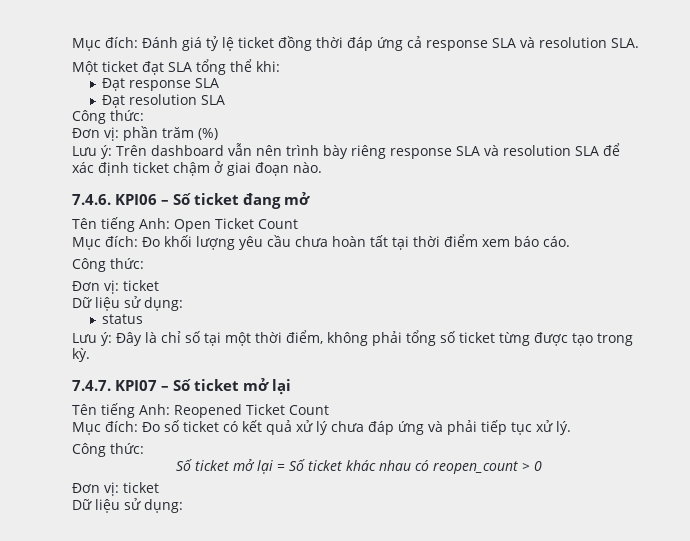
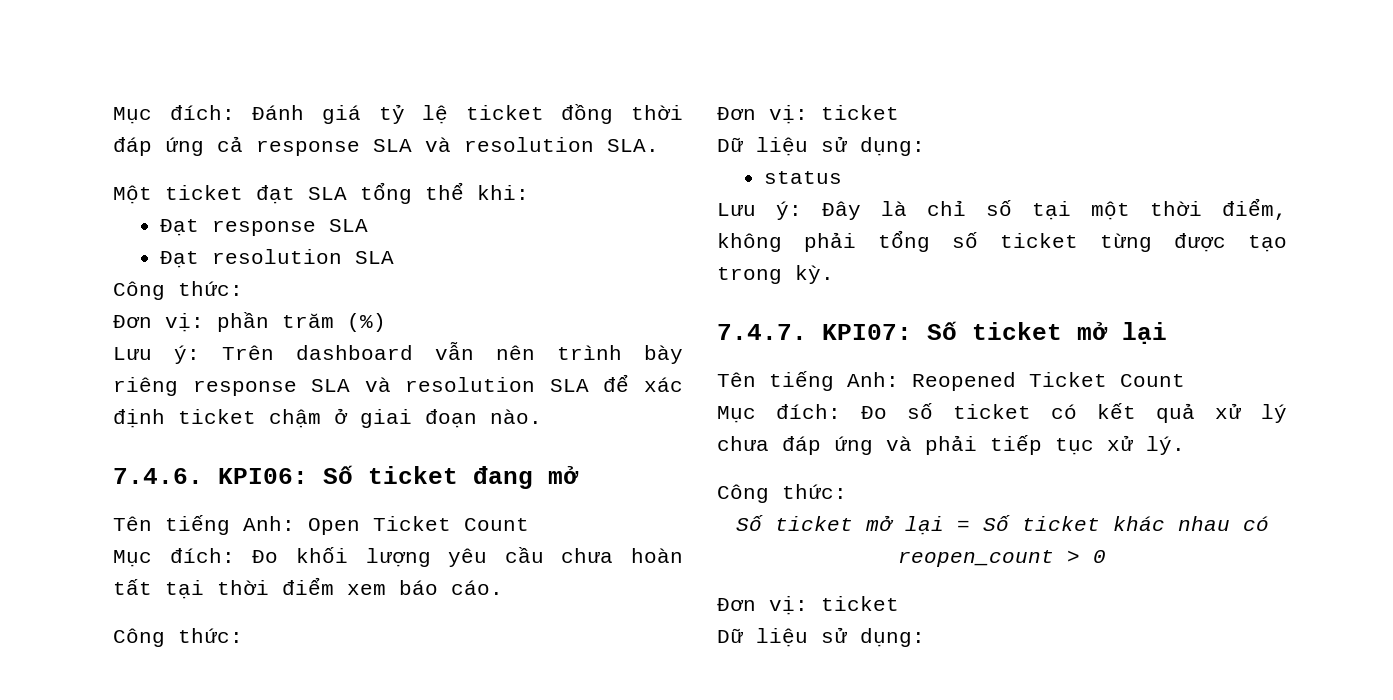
- 7.4.6. KPI06 – Số ticket đang mở
+ 7.4.6. KPI06: Số ticket đang mở
- 7.4.7. KPI07 – Số ticket mở lại
+ 7.4.7. KPI07: Số ticket mở lại

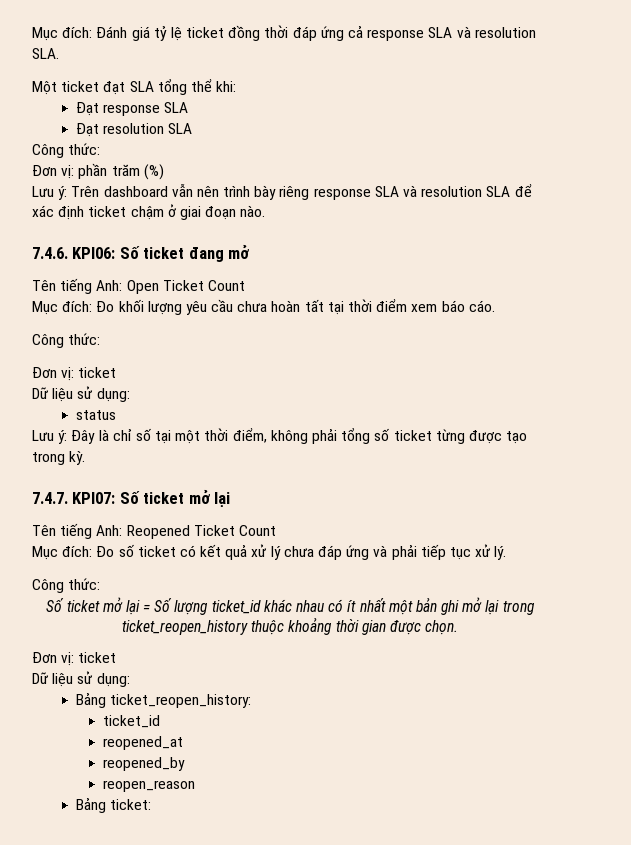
- Số ticket mở lại = Số ticket khác nhau có reopen_count > 0
+ Số ticket mở lại = Số lượng ticket_id khác nhau có ít nhất một bản ghi mở lại trong ticket_reopen_history thuộc khoảng thời gian được chọn.
  Đơn vị: ticket
  Dữ liệu sử dụng:
+ Bảng ticket_reopen_history:
+ ticket_id
+ reopened_at
+ reopened_by
+ reopen_reason
+ Bảng ticket:

